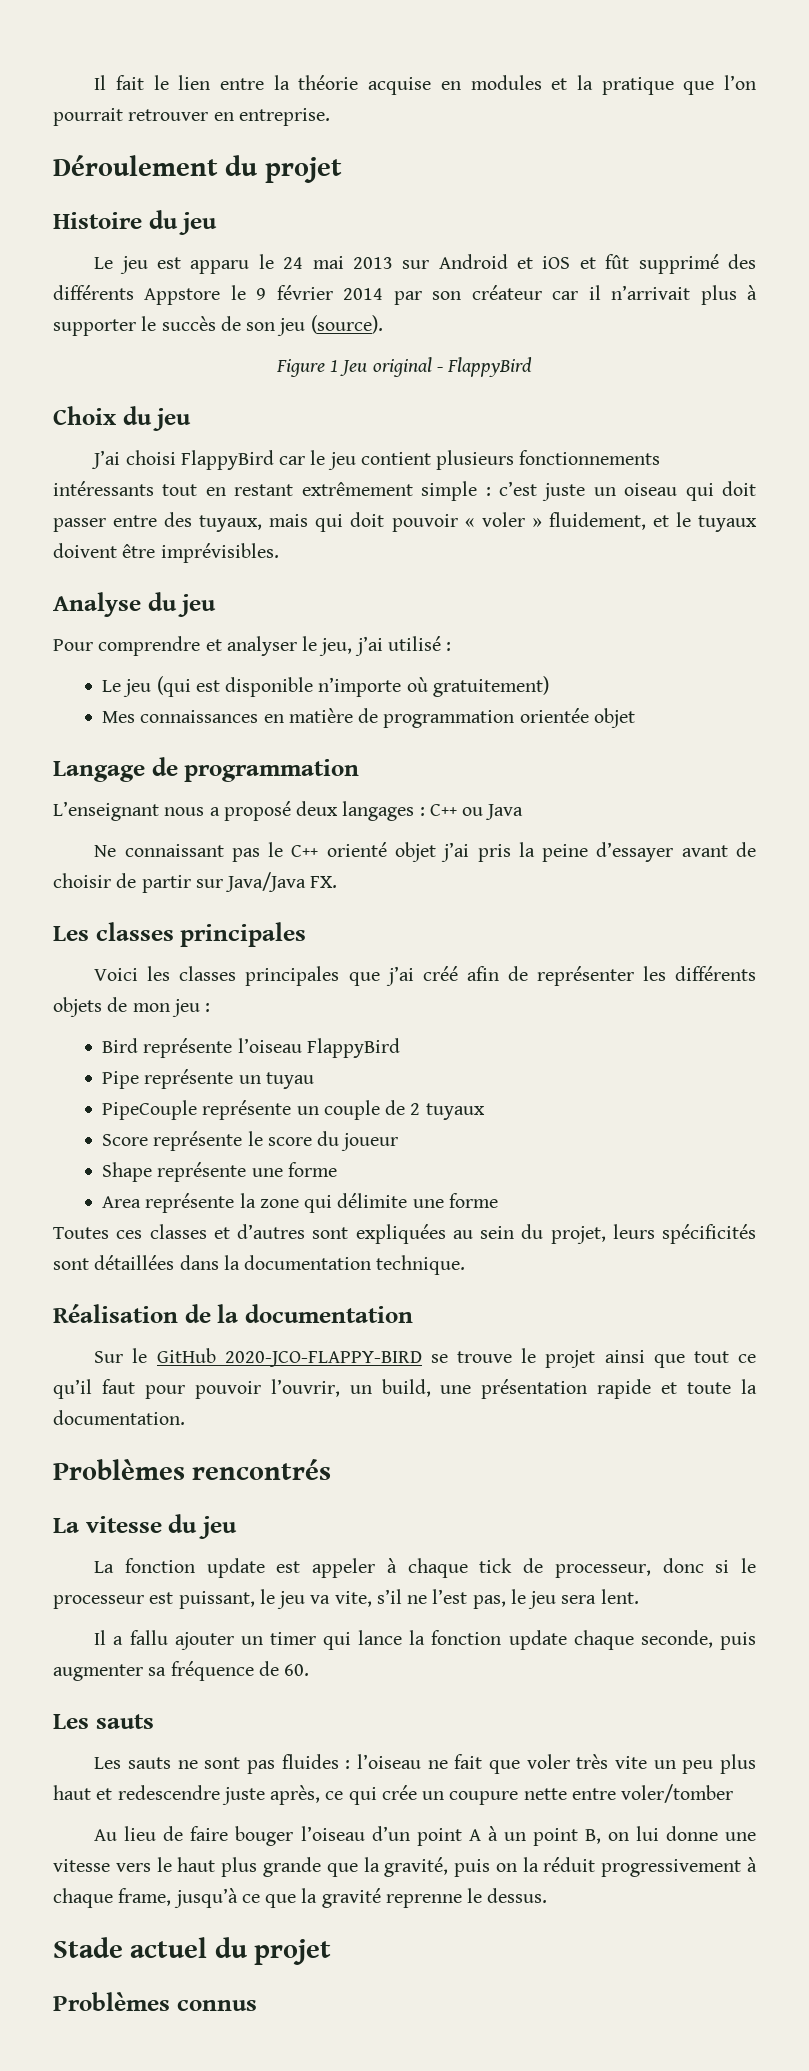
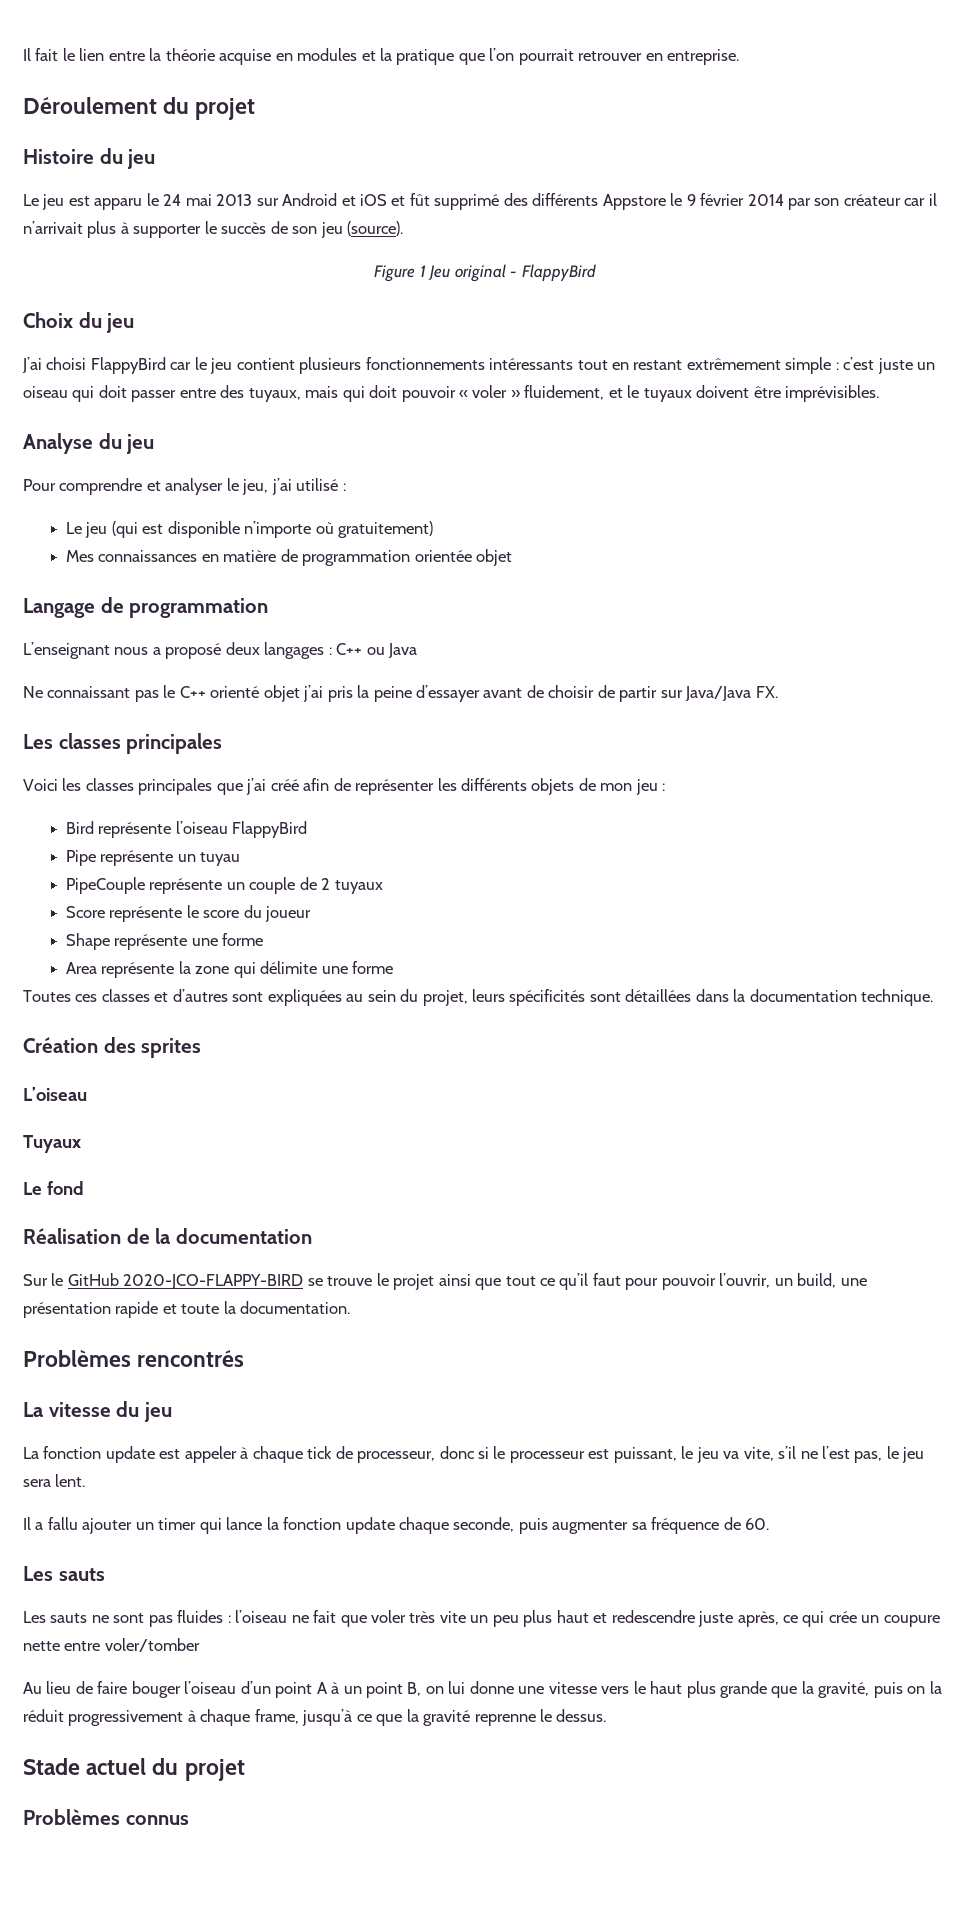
+ Création des sprites
+ L’oiseau
+ Tuyaux
+ Le fond

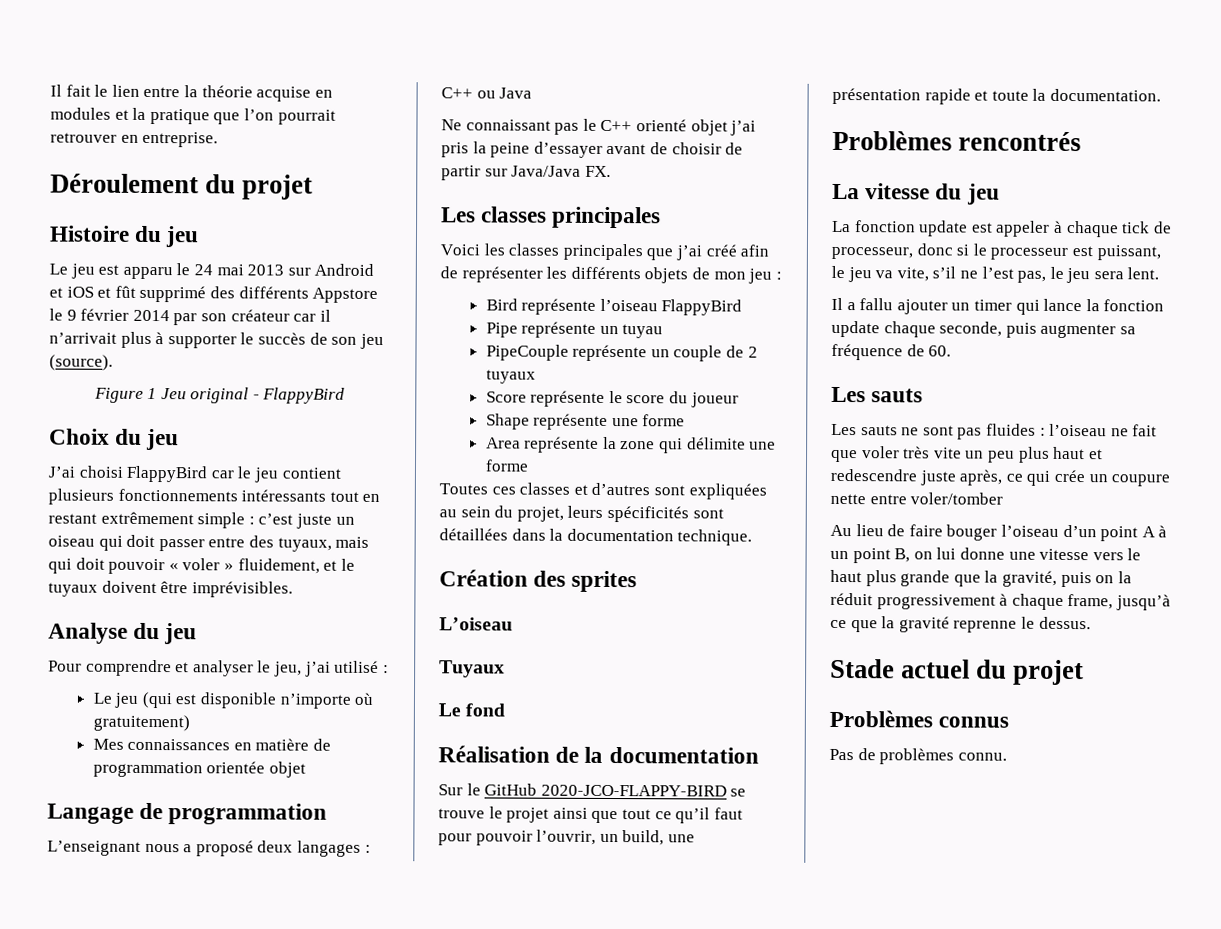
+ Pas de problèmes connu.

